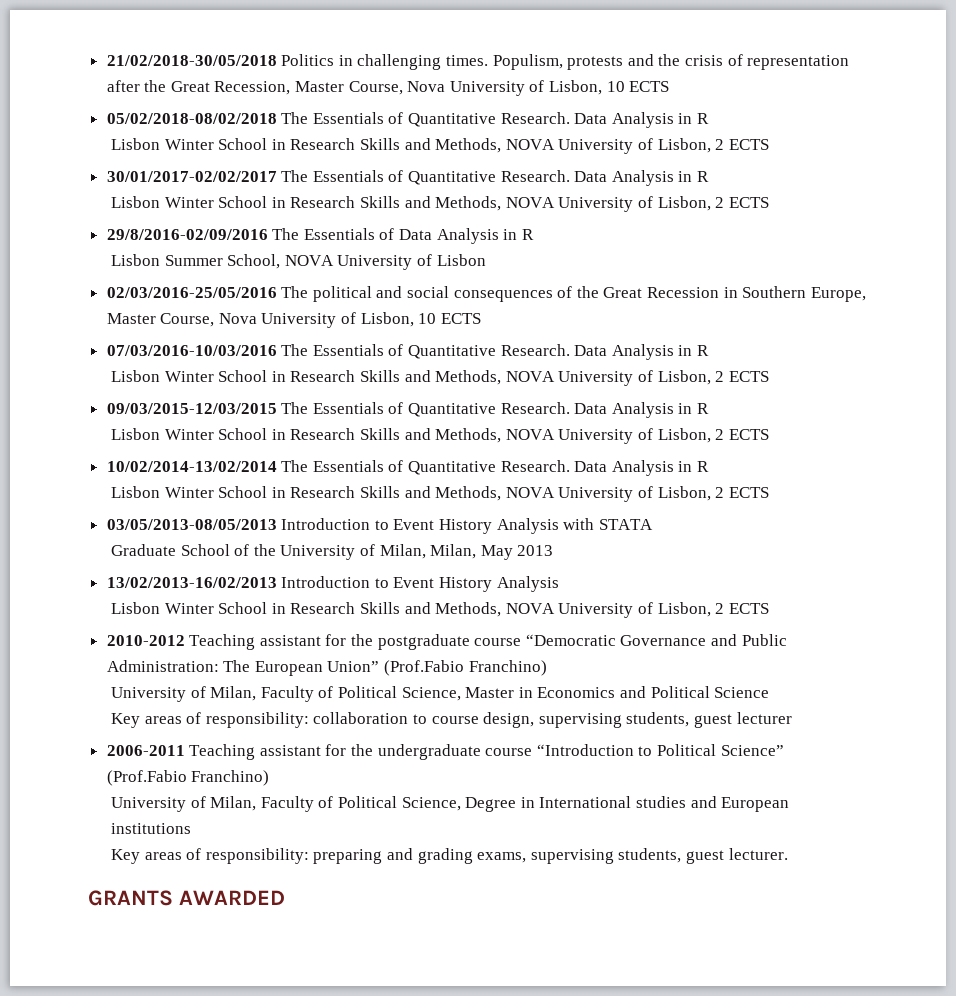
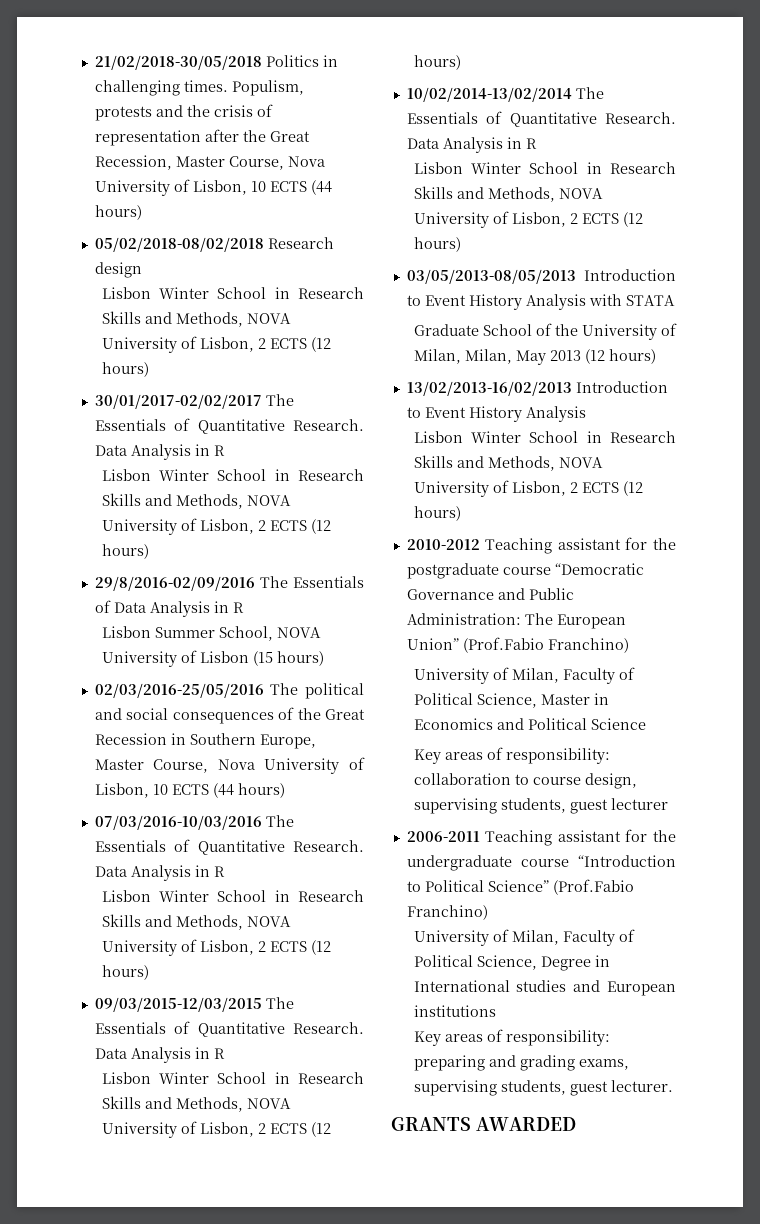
- Populism, protests and the crisis of representation after the Great Recession, Master Course, Nova University of Lisbon, 10 ECTS
+ Populism, protests and the crisis of representation after the Great Recession, Master Course, Nova University of Lisbon, 10 ECTS (44 hours)
- 05/02/2018-08/02/2018 The Essentials of Quantitative Research. Data Analysis in R
- Lisbon Winter School in Research Skills and Methods, NOVA University of Lisbon, 2 ECTS
+ 05/02/2018-08/02/2018 Research design
+ Lisbon Winter School in Research Skills and Methods, NOVA University of Lisbon, 2 ECTS (12 hours)
  30/01/2017-02/02/2017 The Essentials of Quantitative Research. Data Analysis in R
- Lisbon Winter School in Research Skills and Methods, NOVA University of Lisbon, 2 ECTS
+ Lisbon Winter School in Research Skills and Methods, NOVA University of Lisbon, 2 ECTS (12 hours)
- Lisbon Summer School, NOVA University of Lisbon
+ Lisbon Summer School, NOVA University of Lisbon (15 hours)
- 02/03/2016-25/05/2016 The political and social consequences of the Great Recession in Southern Europe, Master Course, Nova University of Lisbon, 10 ECTS
+ 02/03/2016-25/05/2016 The political and social consequences of the Great Recession in Southern Europe, Master Course, Nova University of Lisbon, 10 ECTS (44 hours)
  07/03/2016-10/03/2016 The Essentials of Quantitative Research. Data Analysis in R
- Lisbon Winter School in Research Skills and Methods, NOVA University of Lisbon, 2 ECTS
+ Lisbon Winter School in Research Skills and Methods, NOVA University of Lisbon, 2 ECTS (12 hours)
  09/03/2015-12/03/2015 The Essentials of Quantitative Research. Data Analysis in R
- Lisbon Winter School in Research Skills and Methods, NOVA University of Lisbon, 2 ECTS
+ Lisbon Winter School in Research Skills and Methods, NOVA University of Lisbon, 2 ECTS (12 hours)
  10/02/2014-13/02/2014 The Essentials of Quantitative Research. Data Analysis in R
- Lisbon Winter School in Research Skills and Methods, NOVA University of Lisbon, 2 ECTS
+ Lisbon Winter School in Research Skills and Methods, NOVA University of Lisbon, 2 ECTS (12 hours)
- Graduate School of the University of Milan, Milan, May 2013
+ Graduate School of the University of Milan, Milan, May 2013 (12 hours)
  13/02/2013-16/02/2013 Introduction to Event History Analysis
- Lisbon Winter School in Research Skills and Methods, NOVA University of Lisbon, 2 ECTS
+ Lisbon Winter School in Research Skills and Methods, NOVA University of Lisbon, 2 ECTS (12 hours)

